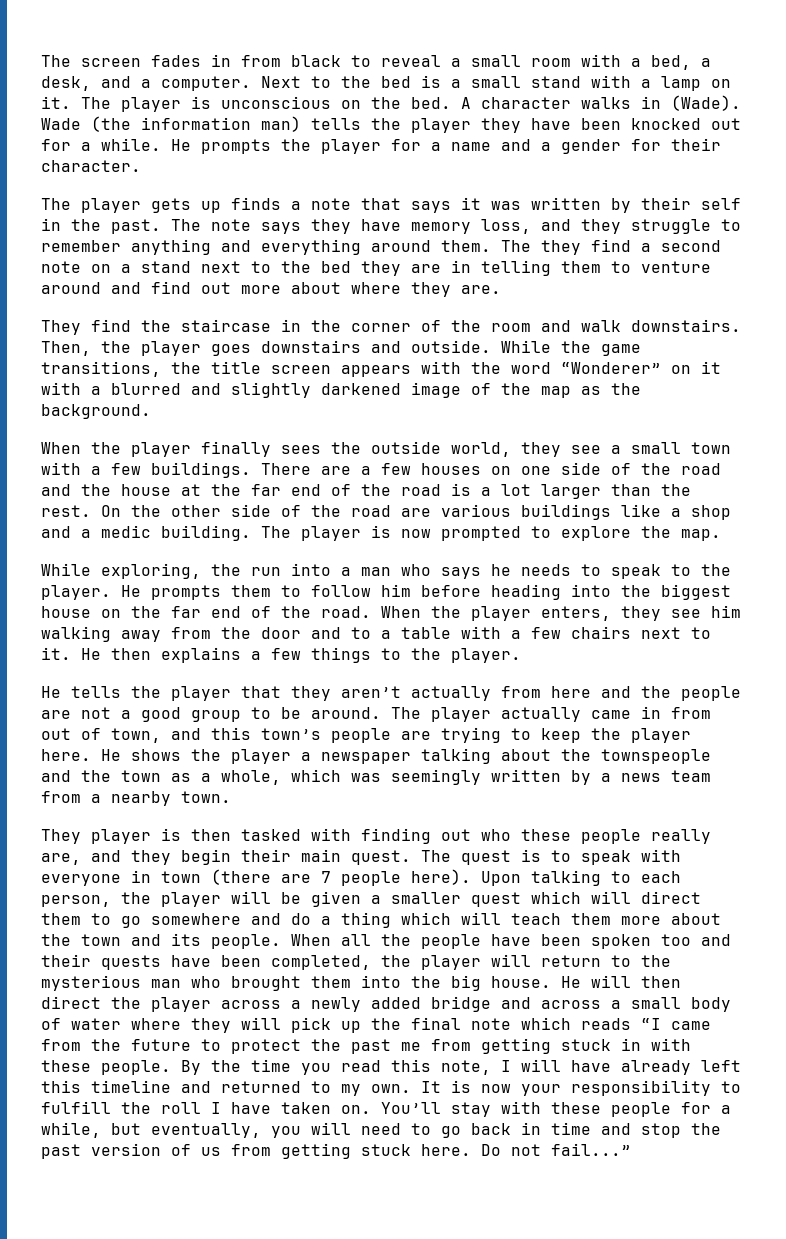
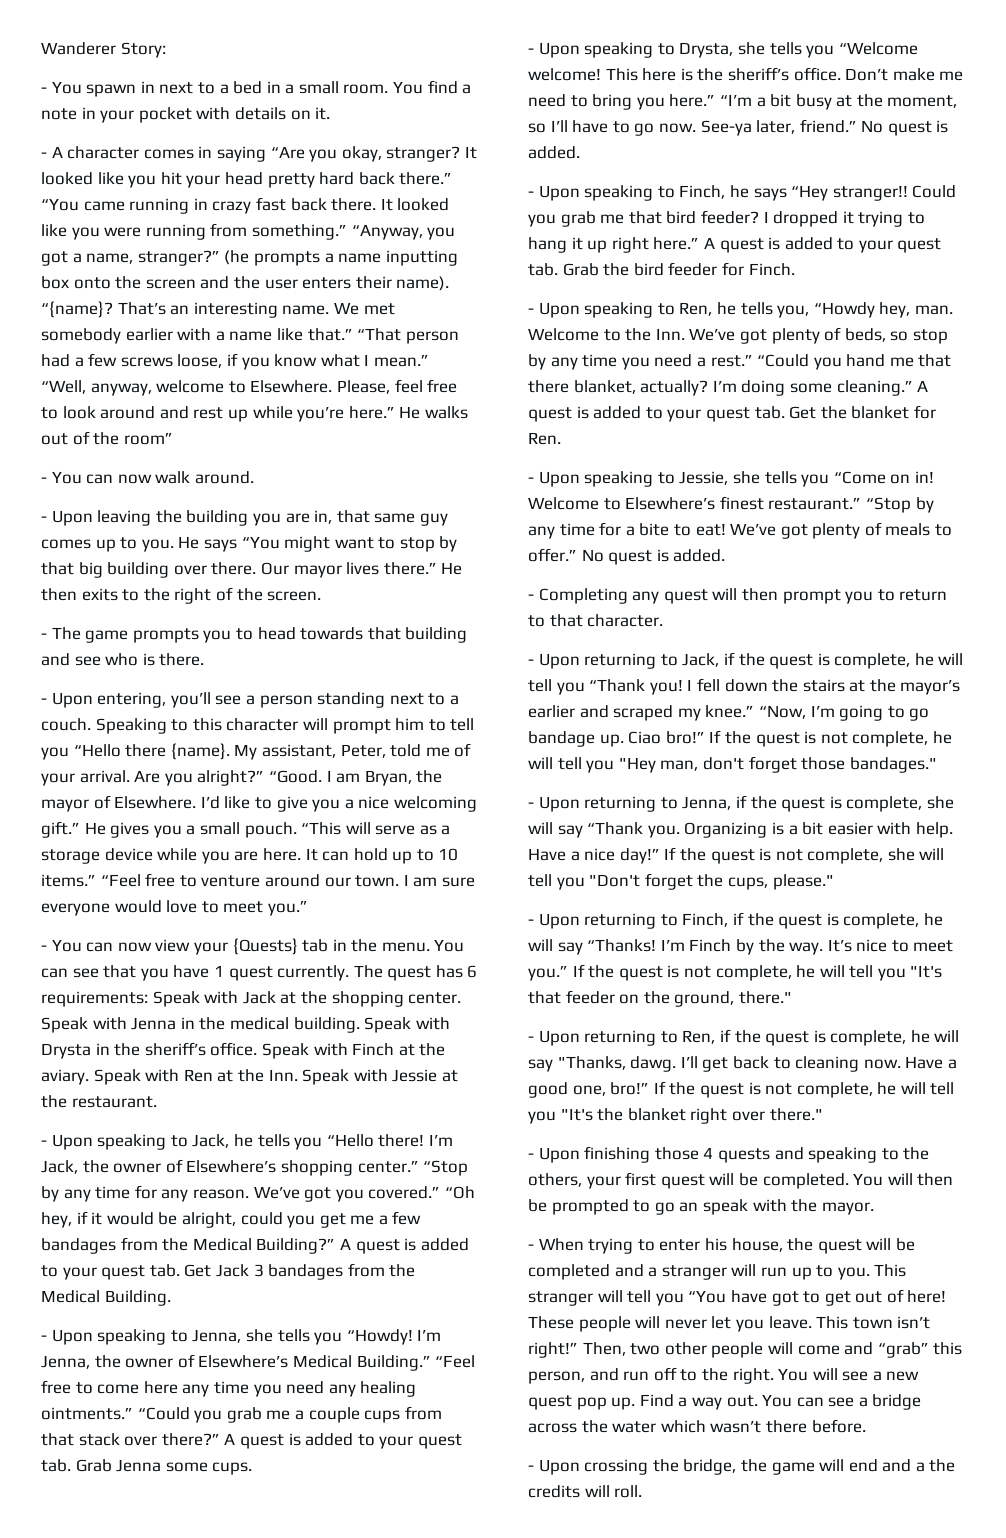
- The screen fades in from black to reveal a small room with a bed, a desk, and a computer. Next to the bed is a small stand with a lamp on it. The player is unconscious on the bed. A character walks in (Wade). Wade (the information man) tells the player they have been knocked out for a while. He prompts the player for a name and a gender for their character.
- The player gets up finds a note that says it was written by their self in the past. The note says they have memory loss, and they struggle to remember anything and everything around them. The they find a second note on a stand next to the bed they are in telling them to venture around and find out more about where they are.
- They find the staircase in the corner of the room and walk downstairs. Then, the player goes downstairs and outside. While the game transitions, the title screen appears with the word “Wonderer” on it with a blurred and slightly darkened image of the map as the background.
- When the player finally sees the outside world, they see a small town with a few buildings. There are a few houses on one side of the road and the house at the far end of the road is a lot larger than the rest. On the other side of the road are various buildings like a shop and a medic building. The player is now prompted to explore the map.
- While exploring, the run into a man who says he needs to speak to the player. He prompts them to follow him before heading into the biggest house on the far end of the road. When the player enters, they see him walking away from the door and to a table with a few chairs next to it. He then explains a few things to the player.
- He tells the player that they aren’t actually from here and the people are not a good group to be around. The player actually came in from out of town, and this town’s people are trying to keep the player here. He shows the player a newspaper talking about the townspeople and the town as a whole, which was seemingly written by a news team from a nearby town.
- They player is then tasked with finding out who these people really are, and they begin their main quest. The quest is to speak with everyone in town (there are 7 people here). Upon talking to each person, the player will be given a smaller quest which will direct them to go somewhere and do a thing which will teach them more about the town and its people. When all the people have been spoken too and their quests have been completed, the player will return to the mysterious man who brought them into the big house. He will then direct the player across a newly added bridge and across a small body of water where they will pick up the final note which reads “I came from the future to protect the past me from getting stuck in with these people. By the time you read this note, I will have already left this timeline and returned to my own. It is now your responsibility to fulfill the roll I have taken on. You’ll stay with these people for a while, but eventually, you will need to go back in time and stop the past version of us from getting stuck here. Do not fail...”
+ Wanderer Story:
+ - You spawn in next to a bed in a small room. You find a note in your pocket with details on it.
+ - A character comes in saying “Are you okay, stranger? It looked like you hit your head pretty hard back there.” “You came running in crazy fast back there. It looked like you were running from something.” “Anyway, you got a name, stranger?” (he prompts a name inputting box onto the screen and the user enters their name). “{name}? That’s an interesting name. We met somebody earlier with a name like that.” “That person had a few screws loose, if you know what I mean.” “Well, anyway, welcome to Elsewhere. Please, feel free to look around and rest up while you’re here.” He walks out of the room”
+ - You can now walk around.
+ - Upon leaving the building you are in, that same guy comes up to you. He says “You might want to stop by that big building over there. Our mayor lives there.” He then exits to the right of the screen.
+ - The game prompts you to head towards that building and see who is there.
+ - Upon entering, you’ll see a person standing next to a couch. Speaking to this character will prompt him to tell you “Hello there {name}. My assistant, Peter, told me of your arrival. Are you alright?” “Good. I am Bryan, the mayor of Elsewhere. I’d like to give you a nice welcoming gift.” He gives you a small pouch. “This will serve as a storage device while you are here. It can hold up to 10 items.” “Feel free to venture around our town. I am sure everyone would love to meet you.”
+ - You can now view your {Quests} tab in the menu. You can see that you have 1 quest currently. The quest has 6 requirements: Speak with Jack at the shopping center. Speak with Jenna in the medical building. Speak with Drysta in the sheriff’s office. Speak with Finch at the aviary. Speak with Ren at the Inn. Speak with Jessie at the restaurant.
+ - Upon speaking to Jack, he tells you “Hello there! I’m Jack, the owner of Elsewhere’s shopping center.” “Stop by any time for any reason. We’ve got you covered.” “Oh hey, if it would be alright, could you get me a few bandages from the Medical Building?” A quest is added to your quest tab. Get Jack 3 bandages from the Medical Building.
+ - Upon speaking to Jenna, she tells you “Howdy! I’m Jenna, the owner of Elsewhere’s Medical Building.” “Feel free to come here any time you need any healing ointments.” “Could you grab me a couple cups from that stack over there?” A quest is added to your quest tab. Grab Jenna some cups.
+ - Upon speaking to Drysta, she tells you “Welcome welcome! This here is the sheriff’s office. Don’t make me need to bring you here.” “I’m a bit busy at the moment, so I’ll have to go now. See-ya later, friend.” No quest is added.
+ - Upon speaking to Finch, he says “Hey stranger!! Could you grab me that bird feeder? I dropped it trying to hang it up right here.” A quest is added to your quest tab. Grab the bird feeder for Finch.
+ - Upon speaking to Ren, he tells you, “Howdy hey, man. Welcome to the Inn. We’ve got plenty of beds, so stop by any time you need a rest.” “Could you hand me that there blanket, actually? I’m doing some cleaning.” A quest is added to your quest tab. Get the blanket for Ren.
+ - Upon speaking to Jessie, she tells you “Come on in! Welcome to Elsewhere’s finest restaurant.” “Stop by any time for a bite to eat! We’ve got plenty of meals to offer.” No quest is added.
+ - Completing any quest will then prompt you to return to that character.
+ - Upon returning to Jack, if the quest is complete, he will tell you “Thank you! I fell down the stairs at the mayor’s earlier and scraped my knee.” “Now, I’m going to go bandage up. Ciao bro!” If the quest is not complete, he will tell you "Hey man, don't forget those bandages."
+ - Upon returning to Jenna, if the quest is complete, she will say “Thank you. Organizing is a bit easier with help. Have a nice day!” If the quest is not complete, she will tell you "Don't forget the cups, please."
+ - Upon returning to Finch, if the quest is complete, he will say “Thanks! I’m Finch by the way. It’s nice to meet you.” If the quest is not complete, he will tell you "It's that feeder on the ground, there."
+ - Upon returning to Ren, if the quest is complete, he will say "Thanks, dawg. I’ll get back to cleaning now. Have a good one, bro!” If the quest is not complete, he will tell you "It's the blanket right over there."
+ - Upon finishing those 4 quests and speaking to the others, your first quest will be completed. You will then be prompted to go an speak with the mayor.
+ - When trying to enter his house, the quest will be completed and a stranger will run up to you. This stranger will tell you “You have got to get out of here! These people will never let you leave. This town isn’t right!” Then, two other people will come and “grab” this person, and run off to the right. You will see a new quest pop up. Find a way out. You can see a bridge across the water which wasn’t there before.
+ - Upon crossing the bridge, the game will end and a the credits will roll.

